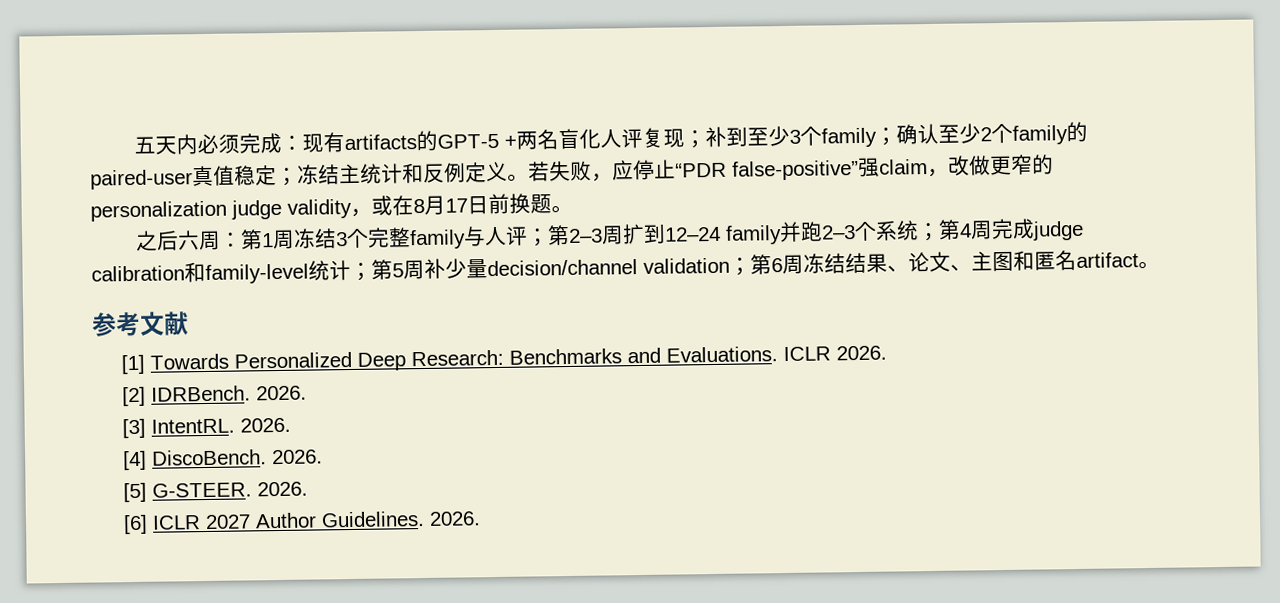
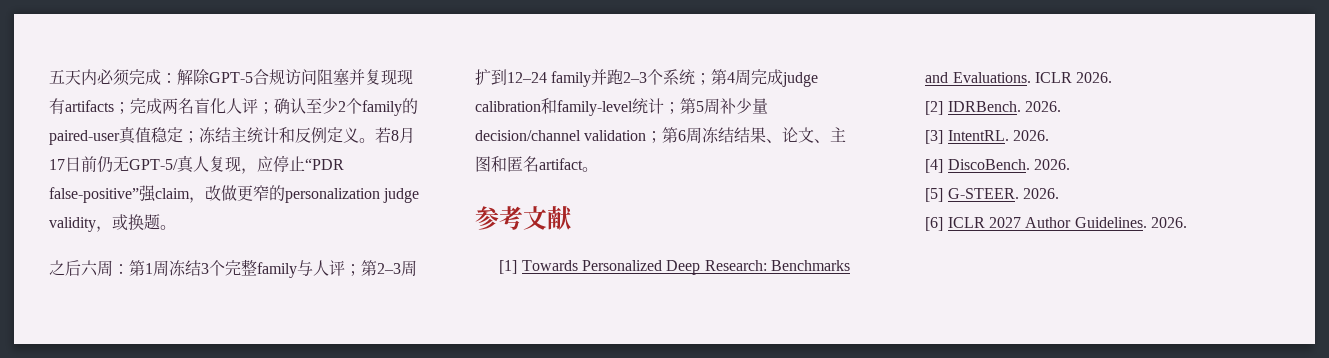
- 五天内必须完成：现有artifacts的GPT-5 +两名盲化人评复现；补到至少3个family；确认至少2个family的paired-user真值稳定；冻结主统计和反例定义。
+ 五天内必须完成：解除GPT-5合规访问阻塞并复现现有artifacts；完成两名盲化人评；确认至少2个family的paired-user真值稳定；冻结主统计和反例定义。
- 若失败，应停止“PDR false-positive”强claim，改做更窄的personalization judge validity，或在8月17日前换题。
+ 若8月17日前仍无GPT-5/真人复现，应停止“PDR false-positive”强claim，改做更窄的personalization judge validity，或换题。

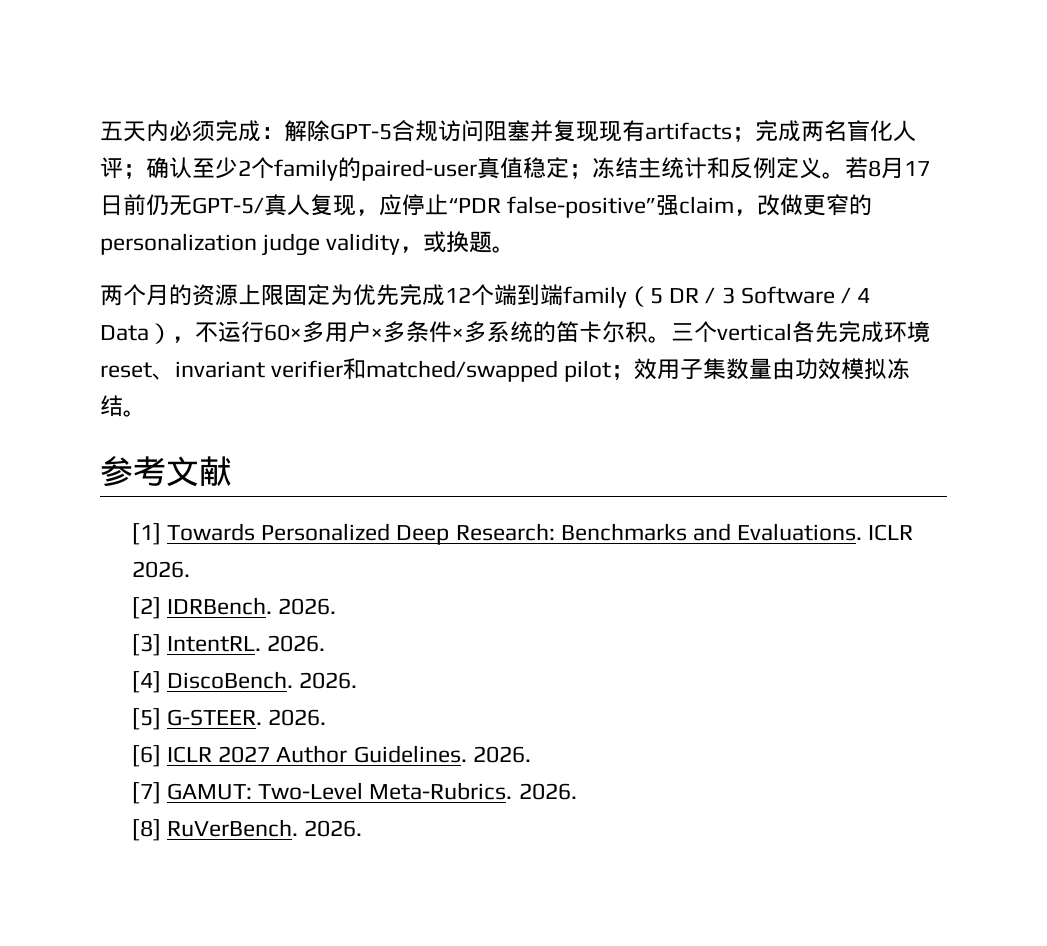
- 之后六周：第1周冻结3个完整family与人评；第2–3周扩到12–24 family并跑2–3个系统；第4周完成judge calibration和family-level统计；第5周补少量decision/channel validation；第6周冻结结果、论文、主图和匿名artifact。
+ 两个月的资源上限固定为优先完成12个端到端family（5 DR / 3 Software / 4 Data），不运行60×多用户×多条件×多系统的笛卡尔积。三个vertical各先完成环境reset、invariant verifier和matched/swapped pilot；效用子集数量由功效模拟冻结。
+ [7] GAMUT: Two-Level Meta-Rubrics. 2026.
+ [8] RuVerBench. 2026.

